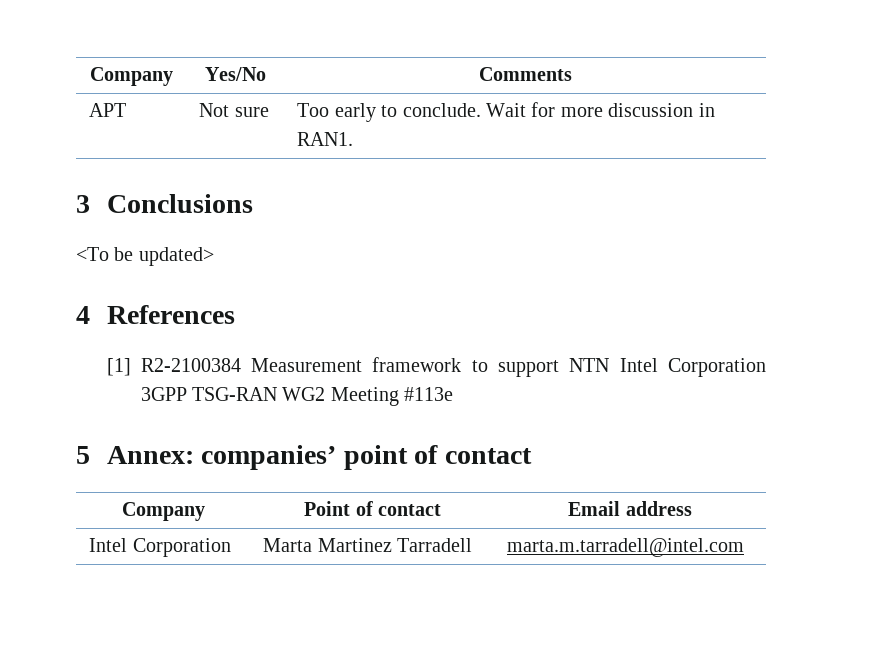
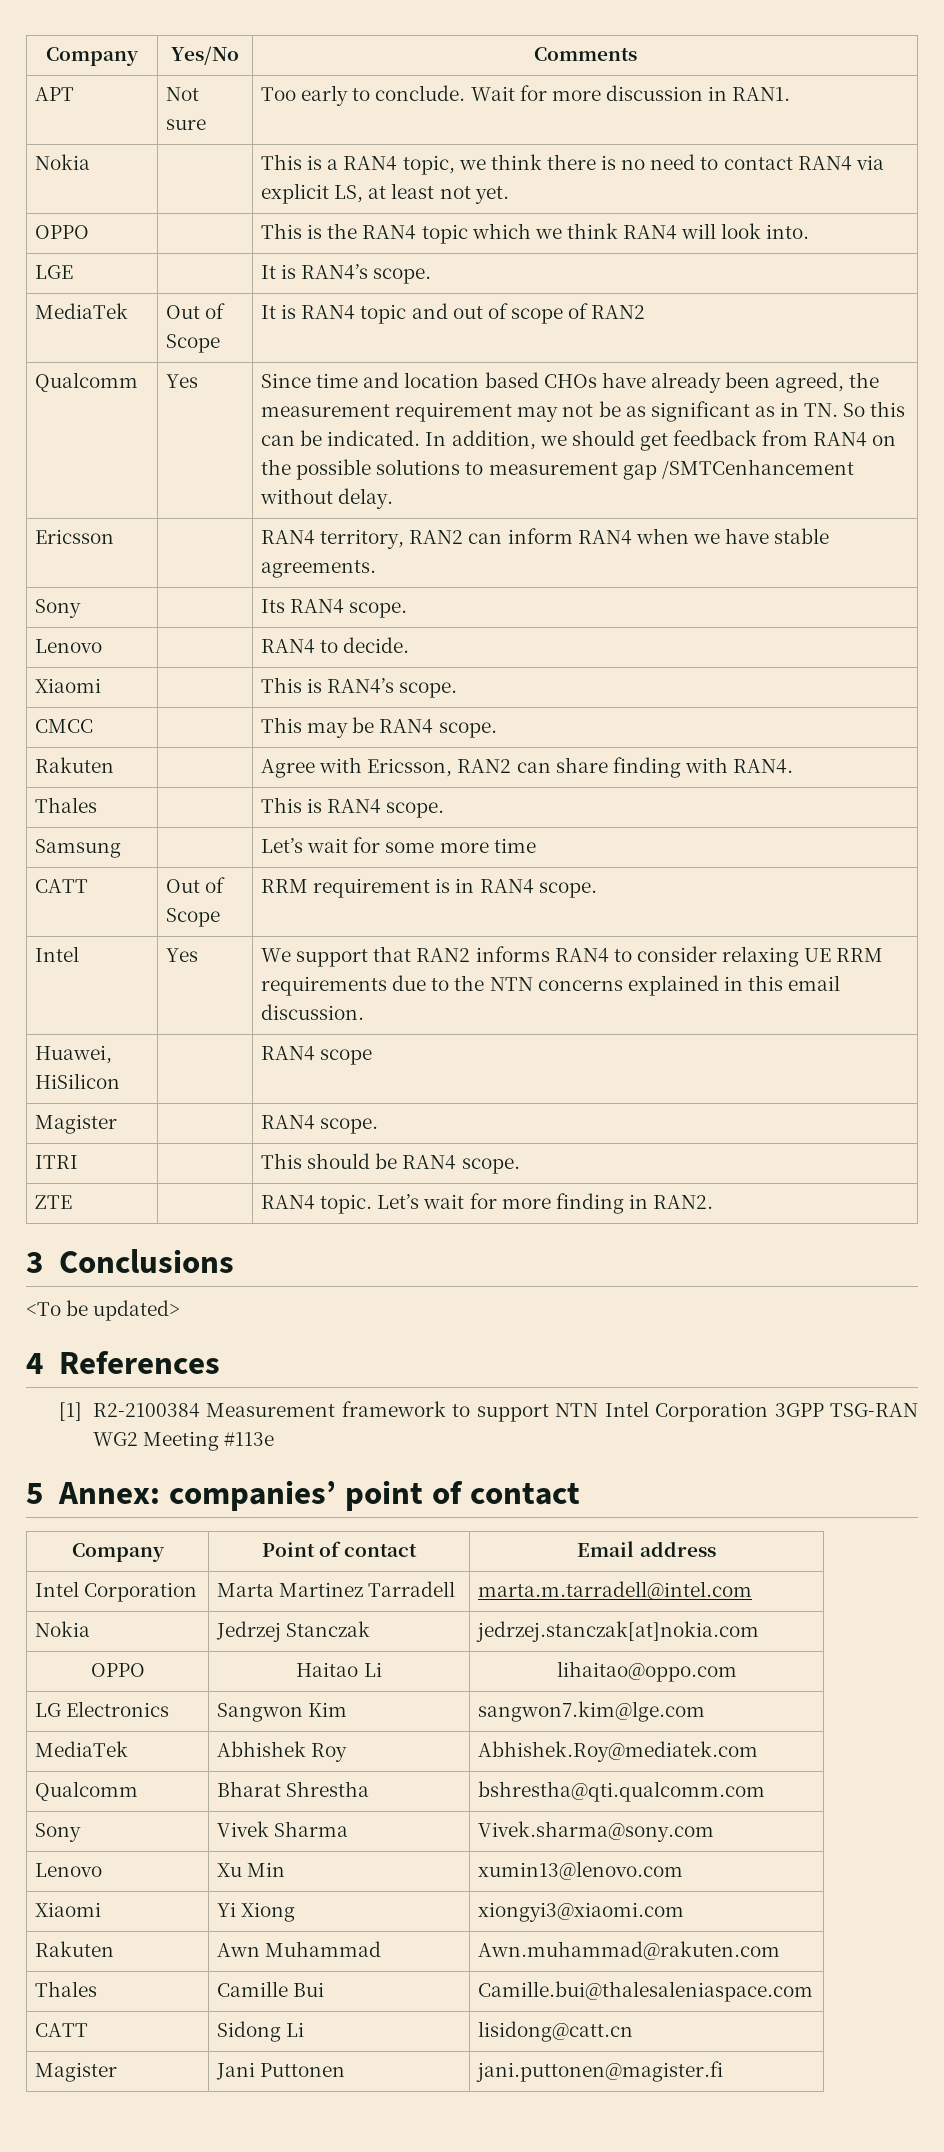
+ Nokia | | This is a RAN4 topic, we think there is no need to contact RAN4 via explicit LS, at least not yet.
+ OPPO | | This is the RAN4 topic which we think RAN4 will look into.
+ LGE | | It is RAN4’s scope.
+ MediaTek | Out of Scope | It is RAN4 topic and out of scope of RAN2
+ Qualcomm | Yes | Since time and location based CHOs have already been agreed, the measurement requirement may not be as significant as in TN. So this can be indicated. In addition, we should get feedback from RAN4 on the possible solutions to measurement gap /SMTCenhancement without delay.
+ Ericsson | | RAN4 territory, RAN2 can inform RAN4 when we have stable agreements.
+ Sony | | Its RAN4 scope.
+ Lenovo | | RAN4 to decide.
+ Xiaomi | | This is RAN4’s scope.
+ CMCC | | This may be RAN4 scope.
+ Rakuten | | Agree with Ericsson, RAN2 can share finding with RAN4.
+ Thales | | This is RAN4 scope.
+ Samsung | | Let’s wait for some more time
+ CATT | Out of Scope | RRM requirement is in RAN4 scope.
+ Intel | Yes | We support that RAN2 informs RAN4 to consider relaxing UE RRM requirements due to the NTN concerns explained in this email discussion.
+ Huawei, HiSilicon | | RAN4 scope
+ Magister | | RAN4 scope.
+ ITRI | | This should be RAN4 scope.
+ ZTE | | RAN4 topic. Let’s wait for more finding in RAN2.
+ Nokia | Jedrzej Stanczak | jedrzej.stanczak[at]nokia.com
+ OPPO | Haitao Li | lihaitao@oppo.com
+ LG Electronics | Sangwon Kim | sangwon7.kim@lge.com
+ MediaTek | Abhishek Roy | Abhishek.Roy@mediatek.com
+ Qualcomm | Bharat Shrestha | bshrestha@qti.qualcomm.com
+ Sony | Vivek Sharma | Vivek.sharma@sony.com
+ Lenovo | Xu Min | xumin13@lenovo.com
+ Xiaomi | Yi Xiong | xiongyi3@xiaomi.com
+ Rakuten | Awn Muhammad | Awn.muhammad@rakuten.com
+ Thales | Camille Bui | Camille.bui@thalesaleniaspace.com
+ CATT | Sidong Li | lisidong@catt.cn
+ Magister | Jani Puttonen | jani.puttonen@magister.fi

